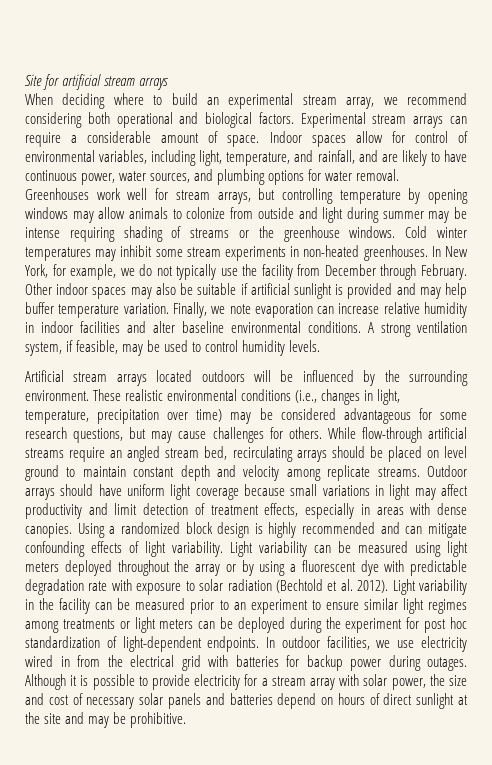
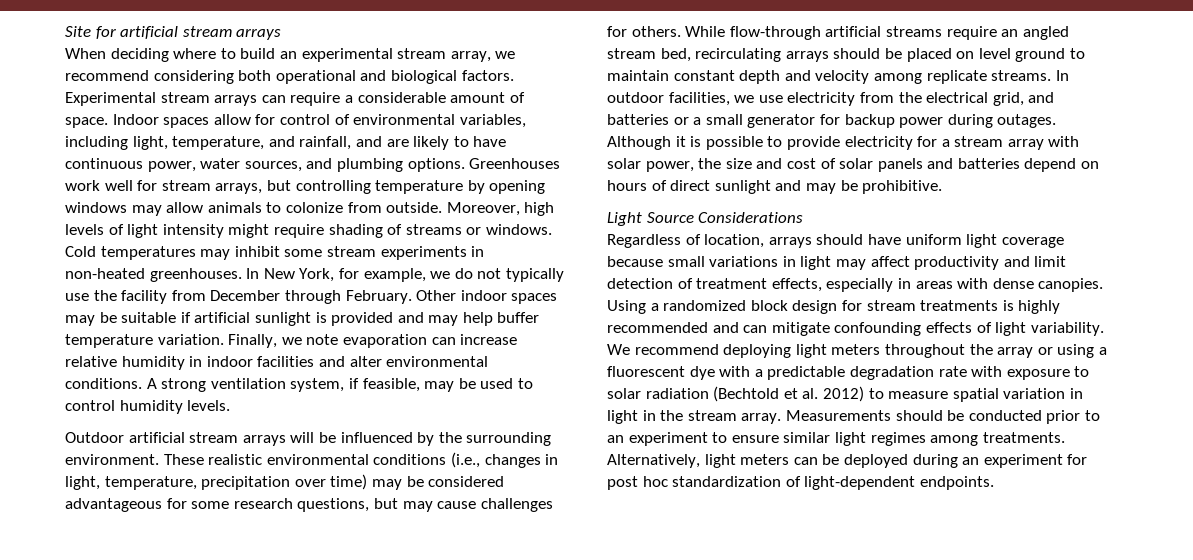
- Indoor spaces allow for control of environmental variables, including light, temperature, and rainfall, and are likely to have continuous power, water sources, and plumbing options for water removal.
+ Indoor spaces allow for control of environmental variables, including light, temperature, and rainfall, and are likely to have continuous power, water sources, and plumbing options.
- Greenhouses work well for stream arrays, but controlling temperature by opening windows may allow animals to colonize from outside and light during summer may be intense requiring shading of streams or the greenhouse windows.
+ Greenhouses work well for stream arrays, but controlling temperature by opening windows may allow animals to colonize from outside. Moreover, high levels of light intensity might require shading of streams or windows.
- Cold winter temperatures may inhibit some stream experiments in non-heated greenhouses.
+ Cold temperatures may inhibit some stream experiments in non-heated greenhouses.
- Other indoor spaces may also be suitable if artificial sunlight is provided and may help buffer temperature variation.
+ Other indoor spaces may be suitable if artificial sunlight is provided and may help buffer temperature variation.
- Finally, we note evaporation can increase relative humidity in indoor facilities and alter baseline environmental conditions.
+ Finally, we note evaporation can increase relative humidity in indoor facilities and alter environmental conditions.
- Artificial stream arrays located outdoors will be influenced by the surrounding environment.
+ Outdoor artificial stream arrays will be influenced by the surrounding environment.
- Outdoor arrays should have uniform light coverage because small variations in light may affect productivity and limit detection of treatment effects, especially in areas with dense canopies.
+ In outdoor facilities, we use electricity from the electrical grid, and batteries or a small generator for backup power during outages. Although it is possible to provide electricity for a stream array with solar power, the size and cost of solar panels and batteries depend on hours of direct sunlight and may be prohibitive.
+ Light Source Considerations
+ Regardless of location, arrays should have uniform light coverage because small variations in light may affect productivity and limit detection of treatment effects, especially in areas with dense canopies.
- Using a randomized block design is highly recommended and can mitigate confounding effects of light variability.
+ Using a randomized block design for stream treatments is highly recommended and can mitigate confounding effects of light variability.
- Light variability can be measured using light meters deployed throughout the array or by using a fluorescent dye with predictable degradation rate with exposure to solar radiation (Bechtold et al. 2012). Light variability in the facility can be measured prior to an experiment to ensure similar light regimes among treatments or light meters can be deployed during the experiment for post hoc standardization of light-dependent endpoints. In outdoor facilities, we use electricity wired in from the electrical grid with batteries for backup power during outages. Although it is possible to provide electricity for a stream array with solar power, the size and cost of necessary solar panels and batteries depend on hours of direct sunlight at the site and may be prohibitive.
+ We recommend deploying light meters throughout the array or using a fluorescent dye with a predictable degradation rate with exposure to solar radiation (Bechtold et al. 2012) to measure spatial variation in light in the stream array. Measurements should be conducted prior to an experiment to ensure similar light regimes among treatments. Alternatively, light meters can be deployed during an experiment for post hoc standardization of light-dependent endpoints.

